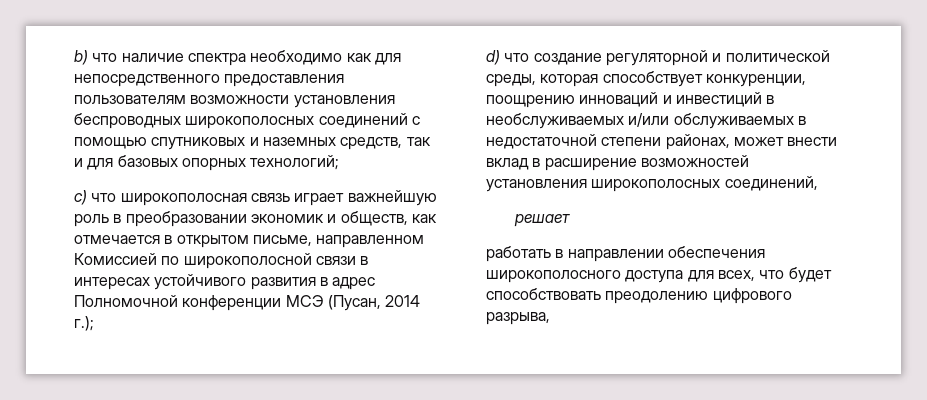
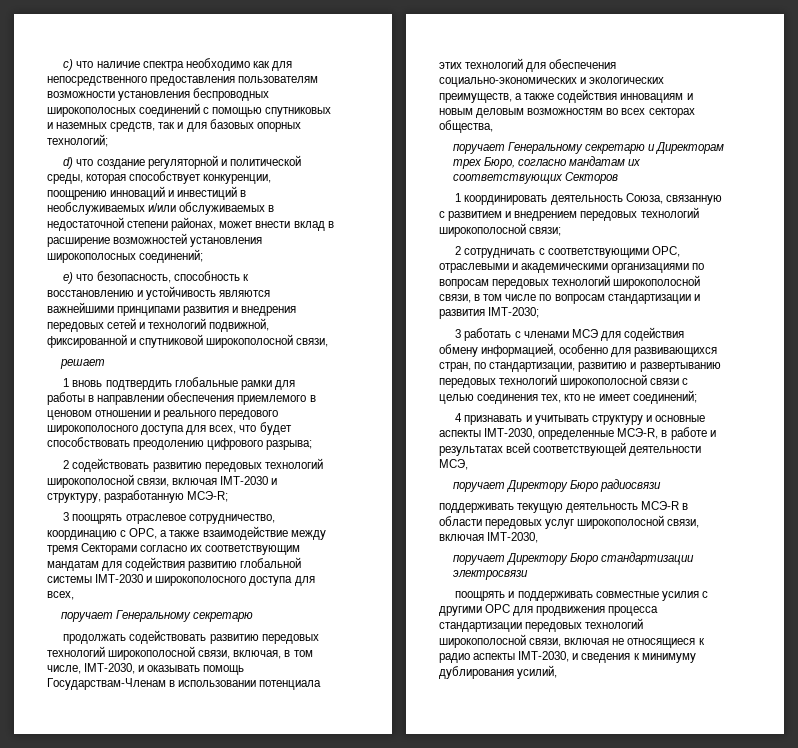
- b) что наличие спектра необходимо как для непосредственного предоставления пользователям возможности установления беспроводных широкополосных соединений с помощью спутниковых и наземных средств, так и для базовых опорных технологий;
+ c) что наличие спектра необходимо как для непосредственного предоставления пользователям возможности установления беспроводных широкополосных соединений с помощью спутниковых и наземных средств, так и для базовых опорных технологий;
- c) что широкополосная связь играет важнейшую роль в преобразовании экономик и обществ, как отмечается в открытом письме, направленном Комиссией по широкополосной связи в интересах устойчивого развития в адрес Полномочной конференции МСЭ (Пусан, 2014 г.);
- d) что создание регуляторной и политической среды, которая способствует конкуренции, поощрению инноваций и инвестиций в необслуживаемых и/или обслуживаемых в недостаточной степени районах, может внести вклад в расширение возможностей установления широкополосных соединений,
+ d) что создание регуляторной и политической среды, которая способствует конкуренции, поощрению инноваций и инвестиций в необслуживаемых и/или обслуживаемых в недостаточной степени районах, может внести вклад в расширение возможностей установления широкополосных соединений;
+ e) что безопасность, способность к восстановлению и устойчивость являются важнейшими принципами развития и внедрения передовых сетей и технологий подвижной, фиксированной и спутниковой широкополосной связи,
  решает
- работать в направлении обеспечения широкополосного доступа для всех, что будет способствовать преодолению цифрового разрыва,
+ 1 вновь подтвердить глобальные рамки для работы в направлении обеспечения приемлемого в ценовом отношении и реального передового широкополосного доступа для всех, что будет способствовать преодолению цифрового разрыва;
+ 2 содействовать развитию передовых технологий широкополосной связи, включая IMT-2030 и структуру, разработанную МСЭ-R;
+ 3 поощрять отраслевое сотрудничество, координацию с ОРС, а также взаимодействие между тремя Секторами согласно их соответствующим мандатам для содействия развитию глобальной системы IMT-2030 и широкополосного доступа для всех,
+ поручает Генеральному секретарю
+ продолжать содействовать развитию передовых технологий широкополосной связи, включая, в том числе, IMT-2030, и оказывать помощь Государствам-Членам в использовании потенциала этих технологий для обеспечения социально-экономических и экологических преимуществ, а также содействия инновациям и новым деловым возможностям во всех секторах общества,
+ поручает Генеральному секретарю и Директорам трех Бюро, согласно мандатам их соответствующих Секторов
+ 1 координировать деятельность Союза, связанную с развитием и внедрением передовых технологий широкополосной связи;
+ 2 сотрудничать с соответствующими ОРС, отраслевыми и академическими организациями по вопросам передовых технологий широкополосной связи, в том числе по вопросам стандартизации и развития IMT-2030;
+ 3 работать с членами МСЭ для содействия обмену информацией, особенно для развивающихся стран, по стандартизации, развитию и развертыванию передовых технологий широкополосной связи с целью соединения тех, кто не имеет соединений;
+ 4 признавать и учитывать структуру и основные аспекты IMT-2030, определенные МСЭ-R, в работе и результатах всей соответствующей деятельности МСЭ,
+ поручает Директору Бюро радиосвязи
+ поддерживать текущую деятельность МСЭ-R в области передовых услуг широкополосной связи, включая IMT-2030,
+ поручает Директору Бюро стандартизации электросвязи
+ поощрять и поддерживать совместные усилия с другими ОРС для продвижения процесса стандартизации передовых технологий широкополосной связи, включая не относящиеся к радио аспекты IMT-2030, и сведения к минимуму дублирования усилий,

